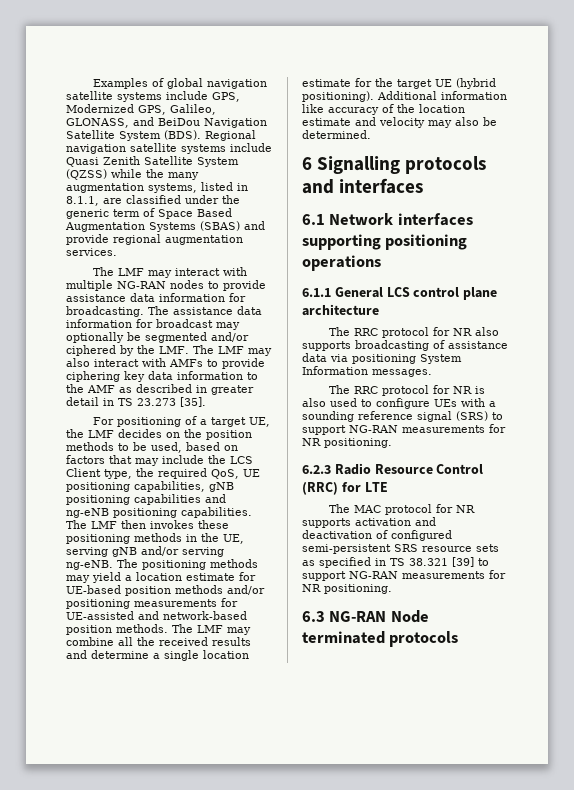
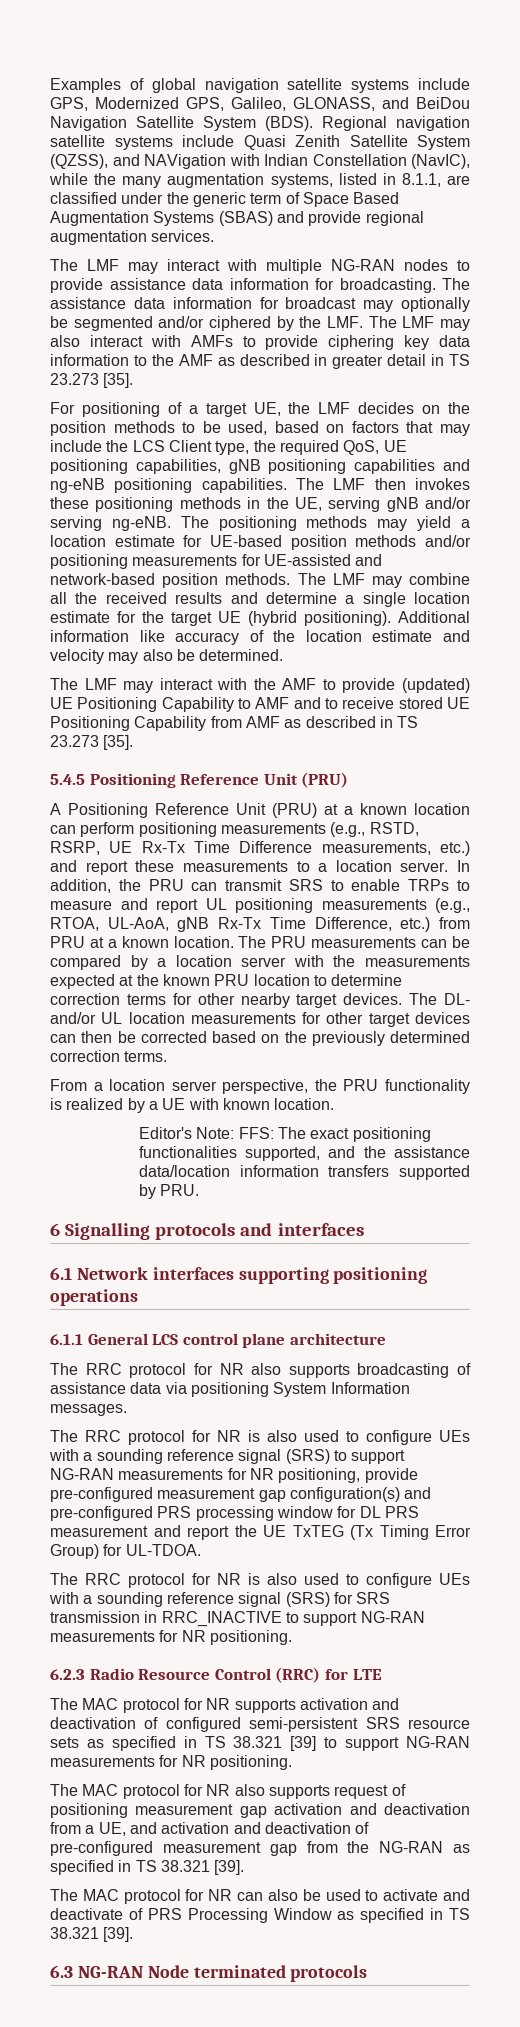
- Regional navigation satellite systems include Quasi Zenith Satellite System (QZSS) while the many augmentation systems, listed in 8.1.1, are classified under the generic term of Space Based Augmentation Systems (SBAS) and provide regional augmentation services.
+ Regional navigation satellite systems include Quasi Zenith Satellite System (QZSS), and NAVigation with Indian Constellation (NavIC), while the many augmentation systems, listed in 8.1.1, are classified under the generic term of Space Based Augmentation Systems (SBAS) and provide regional augmentation services.
+ The LMF may interact with the AMF to provide (updated) UE Positioning Capability to AMF and to receive stored UE Positioning Capability from AMF as described in TS 23.273 [35].
+ 5.4.5 Positioning Reference Unit (PRU)
+ A Positioning Reference Unit (PRU) at a known location can perform positioning measurements (e.g., RSTD, RSRP, UE Rx-Tx Time Difference measurements, etc.) and report these measurements to a location server. In addition, the PRU can transmit SRS to enable TRPs to measure and report UL positioning measurements (e.g., RTOA, UL-AoA, gNB Rx-Tx Time Difference, etc.) from PRU at a known location. The PRU measurements can be compared by a location server with the measurements expected at the known PRU location to determine correction terms for other nearby target devices. The DL- and/or UL location measurements for other target devices can then be corrected based on the previously determined correction terms.
+ From a location server perspective, the PRU functionality is realized by a UE with known location.
+ Editor's Note: FFS: The exact positioning functionalities supported, and the assistance data/location information transfers supported by PRU.
- The RRC protocol for NR is also used to configure UEs with a sounding reference signal (SRS) to support NG-RAN measurements for NR positioning.
+ The RRC protocol for NR is also used to configure UEs with a sounding reference signal (SRS) to support NG-RAN measurements for NR positioning, provide pre-configured measurement gap configuration(s) and pre-configured PRS processing window for DL PRS measurement and report the UE TxTEG (Tx Timing Error Group) for UL-TDOA.
+ The RRC protocol for NR is also used to configure UEs with a sounding reference signal (SRS) for SRS transmission in RRC_INACTIVE to support NG-RAN measurements for NR positioning.
+ The MAC protocol for NR also supports request of positioning measurement gap activation and deactivation from a UE, and activation and deactivation of pre-configured measurement gap from the NG-RAN as specified in TS 38.321 [39].
+ The MAC protocol for NR can also be used to activate and deactivate of PRS Processing Window as specified in TS 38.321 [39].

